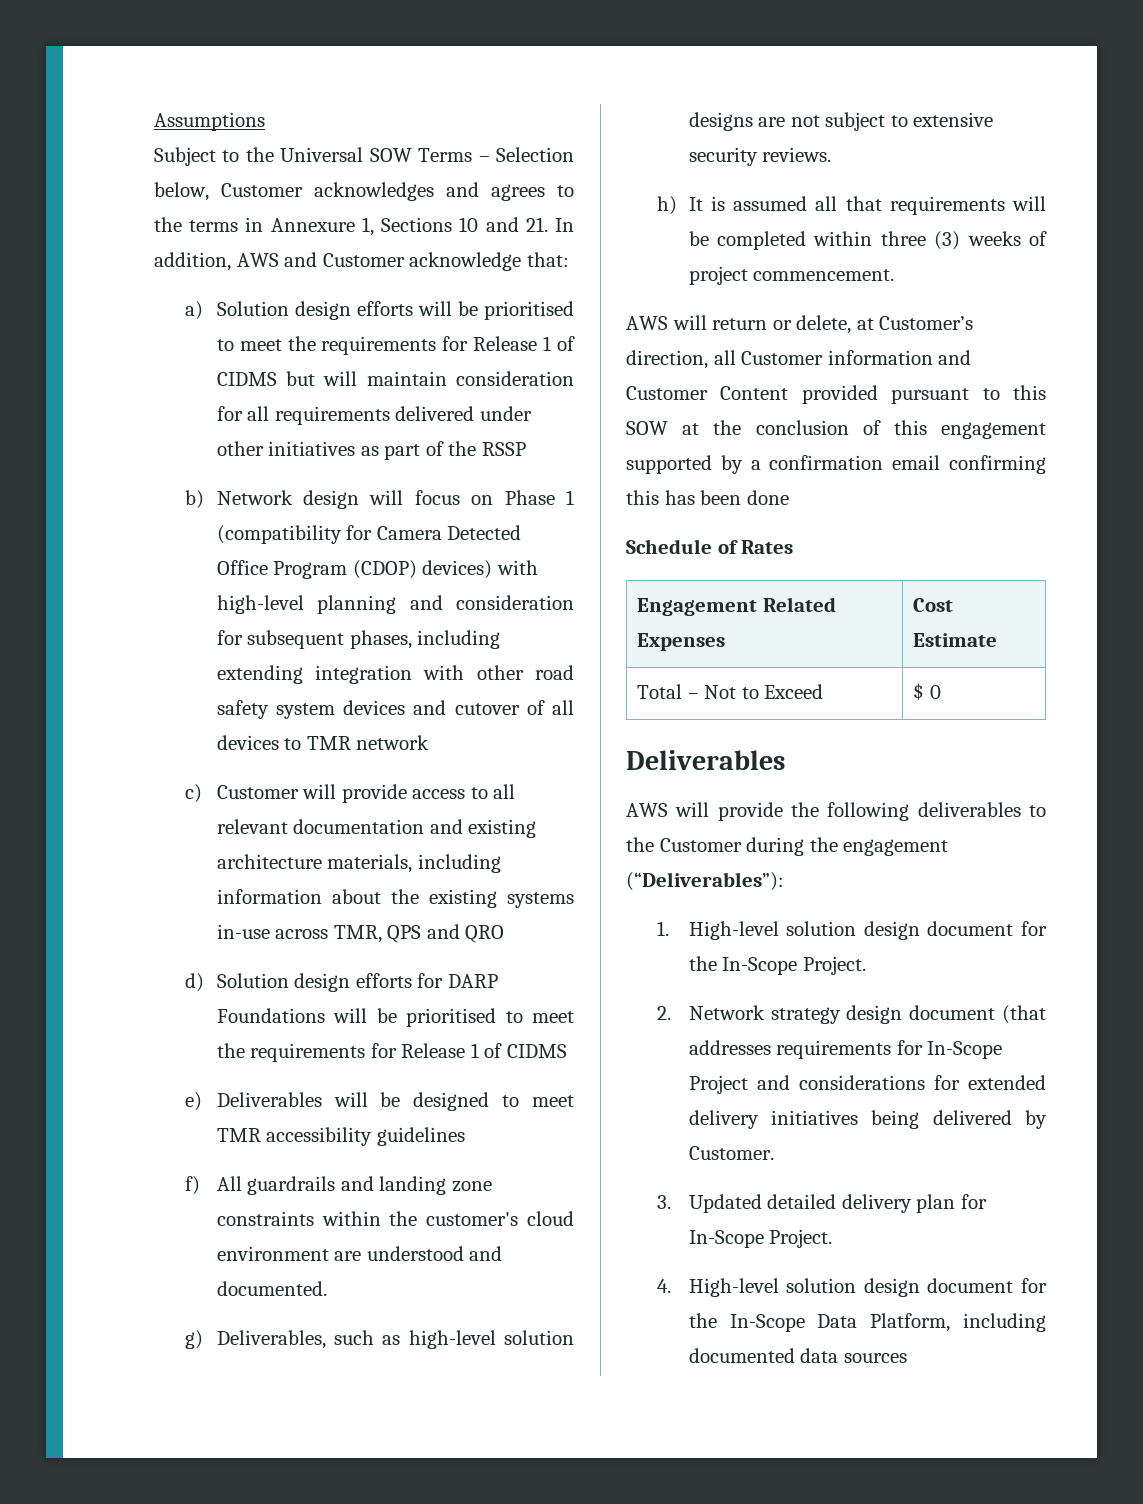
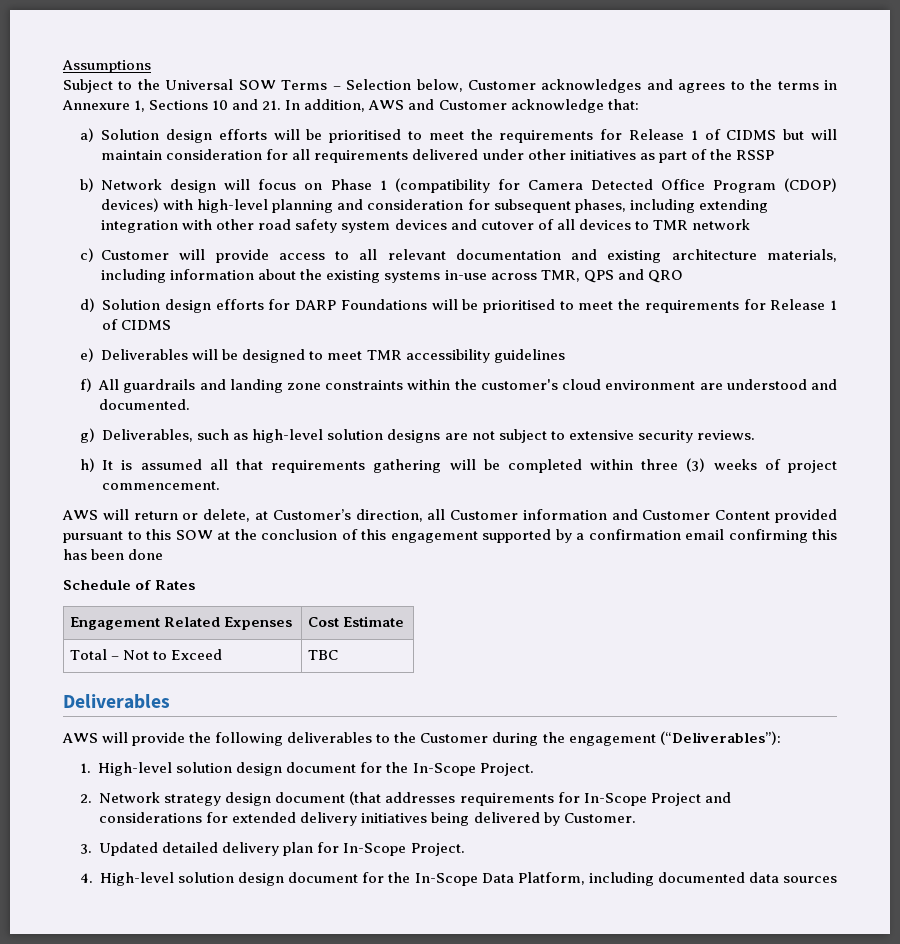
- h) It is assumed all that requirements will be completed within three (3) weeks of project commencement.
+ h) It is assumed all that requirements gathering will be completed within three (3) weeks of project commencement.
- Total – Not to Exceed | $ 0
+ Total – Not to Exceed | TBC

